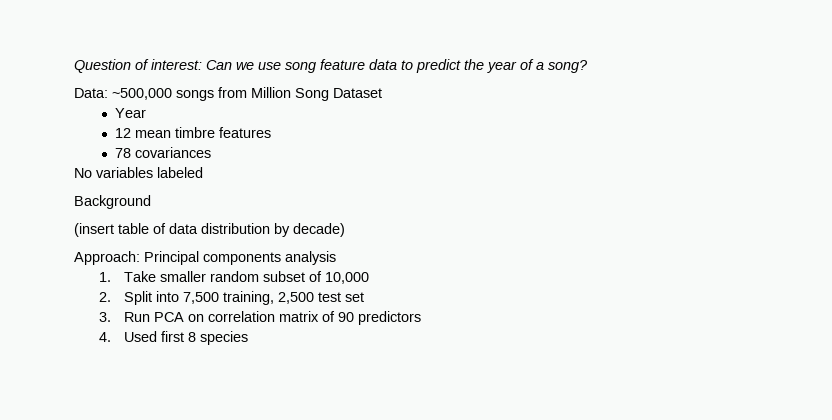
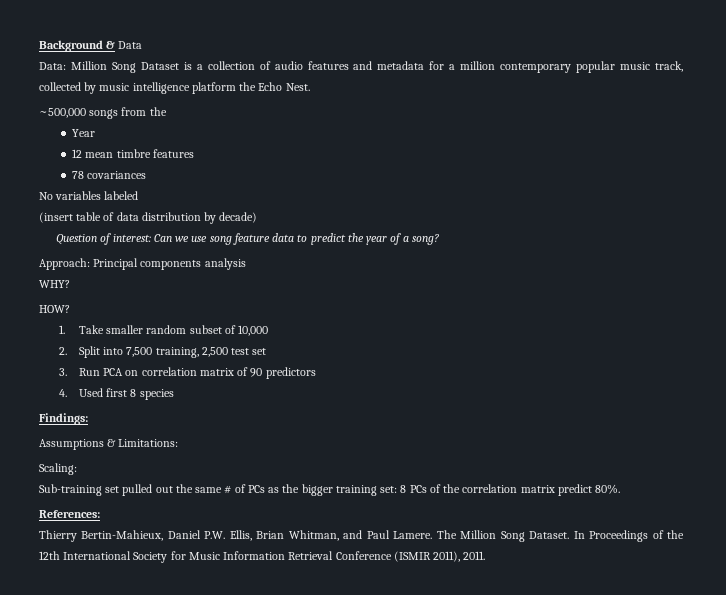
+ Background & Data
+ Data: Million Song Dataset is a collection of audio features and metadata for a million contemporary popular music track, collected by music intelligence platform the Echo Nest.
+ ~500,000 songs from the
+ Year
+ 12 mean timbre features
+ 78 covariances
+ No variables labeled
+ (insert table of data distribution by decade)
- Data: ~500,000 songs from Million Song Dataset
- Year
- 12 mean timbre features
- 78 covariances
- No variables labeled
- Background
- (insert table of data distribution by decade)
+ WHY?
+ HOW?
+ Findings:
+ Assumptions & Limitations:
+ Scaling:
+ Sub-training set pulled out the same # of PCs as the bigger training set: 8 PCs of the correlation matrix predict 80%.
+ References:
+ Thierry Bertin-Mahieux, Daniel P.W. Ellis, Brian Whitman, and Paul Lamere. The Million Song Dataset. In Proceedings of the 12th International Society for Music Information Retrieval Conference (ISMIR 2011), 2011.

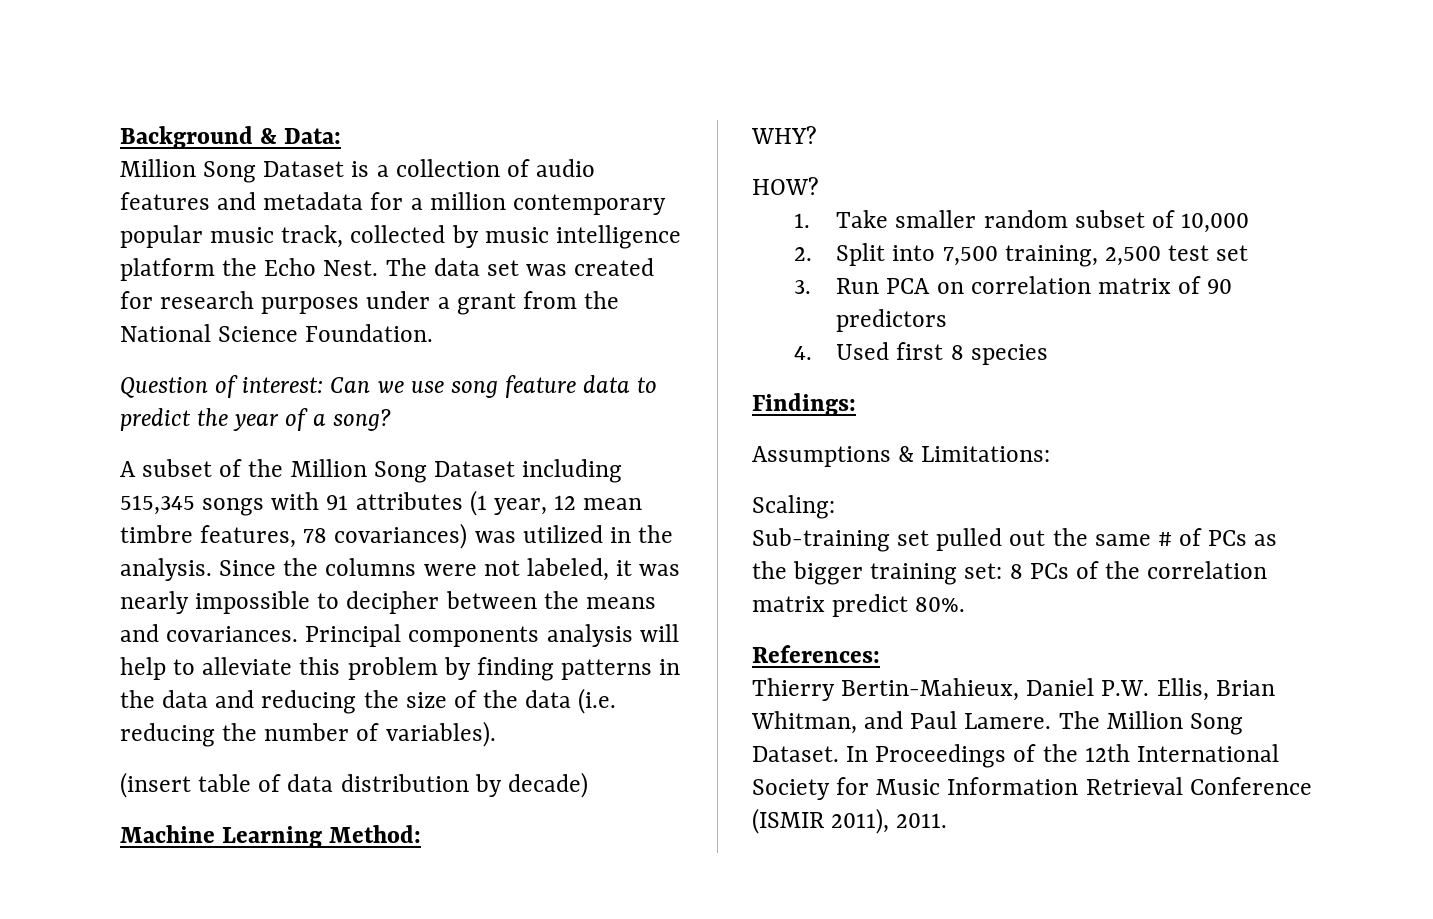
- Background & Data
- Data: Million Song Dataset is a collection of audio features and metadata for a million contemporary popular music track, collected by music intelligence platform the Echo Nest.
- ~500,000 songs from the
- Year
- 12 mean timbre features
- 78 covariances
- No variables labeled
- (insert table of data distribution by decade)
+ Background & Data:
+ Million Song Dataset is a collection of audio features and metadata for a million contemporary popular music track, collected by music intelligence platform the Echo Nest. The data set was created for research purposes under a grant from the National Science Foundation.
- Approach: Principal components analysis
+ A subset of the Million Song Dataset including 515,345 songs with 91 attributes (1 year, 12 mean timbre features, 78 covariances) was utilized in the analysis. Since the columns were not labeled, it was nearly impossible to decipher between the means and covariances. Principal components analysis will help to alleviate this problem by finding patterns in the data and reducing the size of the data (i.e. reducing the number of variables).
+ (insert table of data distribution by decade)
+ Machine Learning Method:

